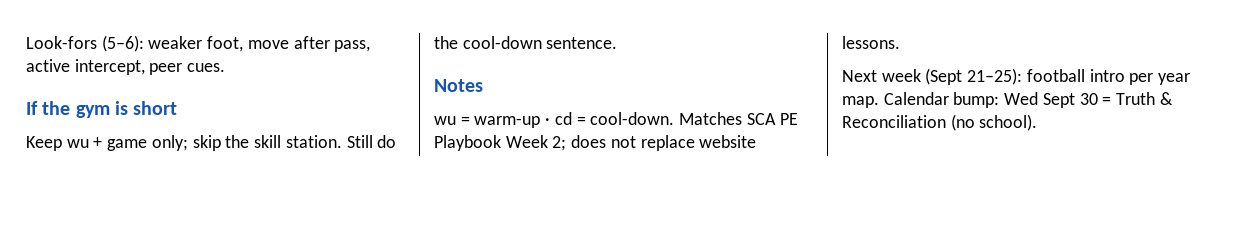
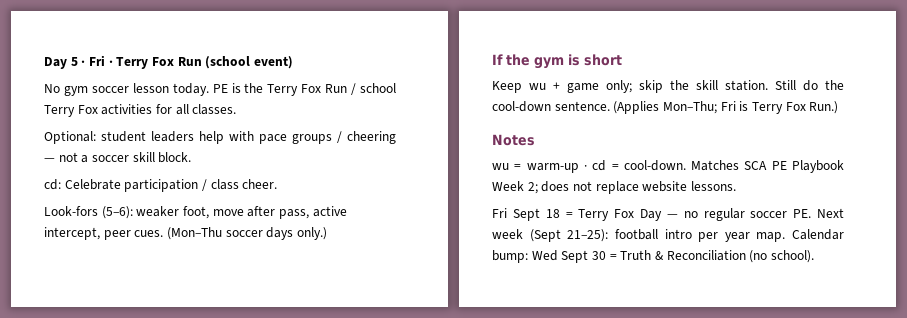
+ Day 5 · Fri · Terry Fox Run (school event)
+ No gym soccer lesson today. PE is the Terry Fox Run / school Terry Fox activities for all classes.
+ Optional: student leaders help with pace groups / cheering — not a soccer skill block.
+ cd: Celebrate participation / class cheer.
+ (Mon–Thu soccer days only.)
+ (Applies Mon–Thu; Fri is Terry Fox Run.)
- Next week (Sept 21–25): football intro per year map.
+ Fri Sept 18 = Terry Fox Day — no regular soccer PE. Next week (Sept 21–25): football intro per year map.

